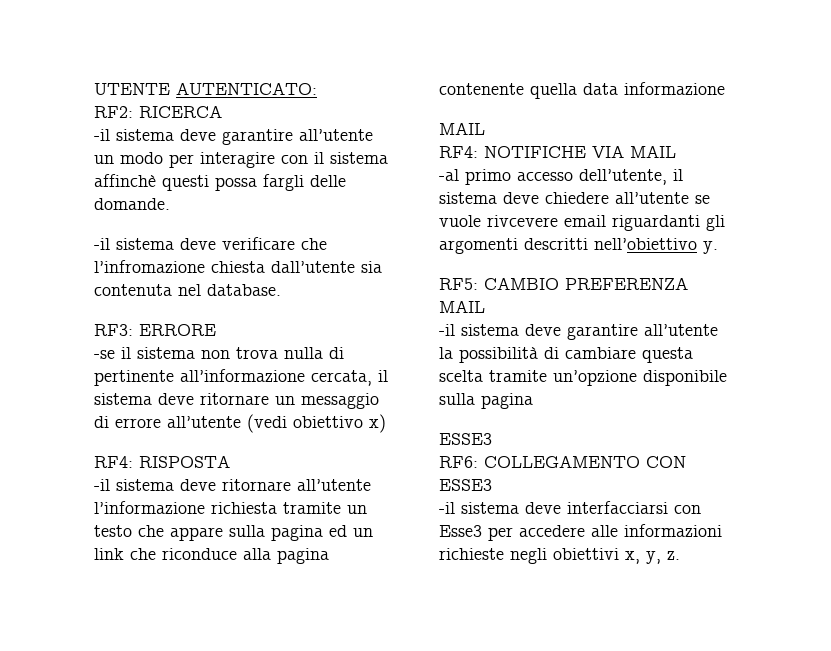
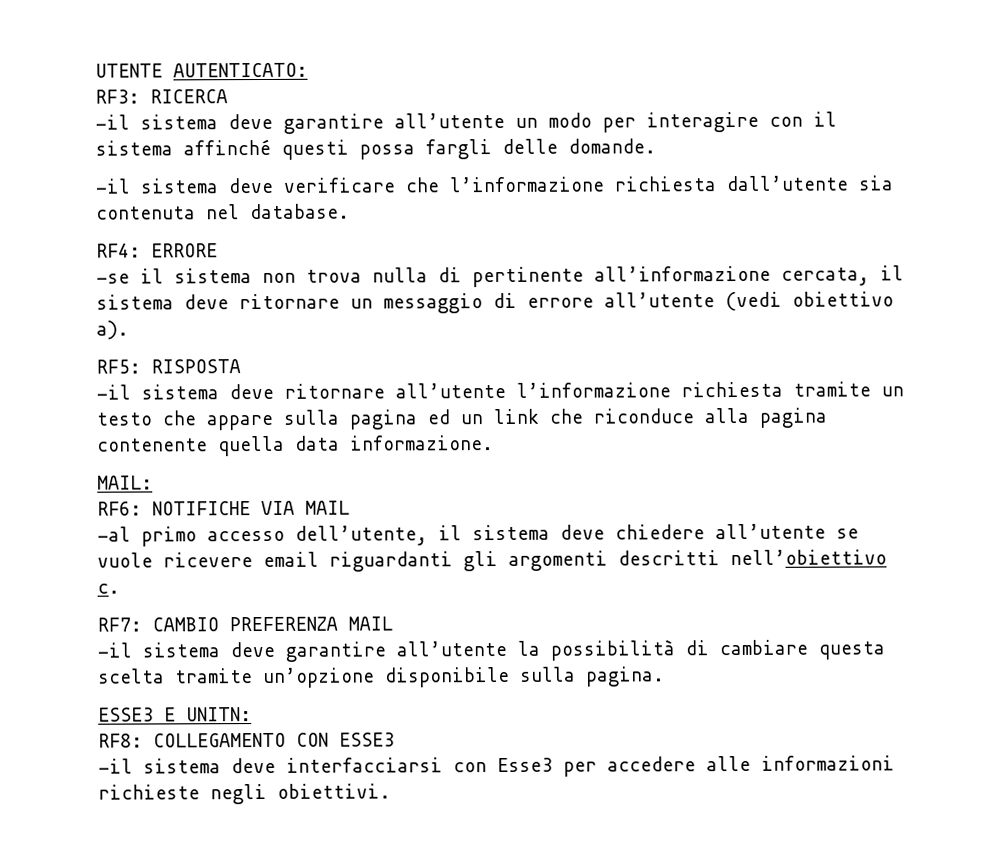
- RF2: RICERCA
+ RF3: RICERCA
- -il sistema deve garantire all’utente un modo per interagire con il sistema affinchè questi possa fargli delle domande.
+ -il sistema deve garantire all’utente un modo per interagire con il sistema affinché questi possa fargli delle domande.
- -il sistema deve verificare che l’infromazione chiesta dall’utente sia contenuta nel database.
+ -il sistema deve verificare che l’informazione richiesta dall’utente sia contenuta nel database.
- RF3: ERRORE
+ RF4: ERRORE
- -se il sistema non trova nulla di pertinente all’informazione cercata, il sistema deve ritornare un messaggio di errore all’utente (vedi obiettivo x)
- RF4: RISPOSTA
+ -se il sistema non trova nulla di pertinente all’informazione cercata, il sistema deve ritornare un messaggio di errore all’utente (vedi obiettivo a).
+ RF5: RISPOSTA
- -il sistema deve ritornare all’utente l’informazione richiesta tramite un testo che appare sulla pagina ed un link che riconduce alla pagina contenente quella data informazione
- MAIL
- RF4: NOTIFICHE VIA MAIL
+ -il sistema deve ritornare all’utente l’informazione richiesta tramite un testo che appare sulla pagina ed un link che riconduce alla pagina contenente quella data informazione.
+ MAIL:
+ RF6: NOTIFICHE VIA MAIL
- -al primo accesso dell’utente, il sistema deve chiedere all’utente se vuole rivcevere email riguardanti gli argomenti descritti nell’obiettivo y.
- RF5: CAMBIO PREFERENZA MAIL
+ -al primo accesso dell’utente, il sistema deve chiedere all’utente se vuole ricevere email riguardanti gli argomenti descritti nell’obiettivo c.
+ RF7: CAMBIO PREFERENZA MAIL
- -il sistema deve garantire all’utente la possibilità di cambiare questa scelta tramite un’opzione disponibile sulla pagina
- ESSE3
- RF6: COLLEGAMENTO CON ESSE3
+ -il sistema deve garantire all’utente la possibilità di cambiare questa scelta tramite un’opzione disponibile sulla pagina.
+ ESSE3 E UNITN:
+ RF8: COLLEGAMENTO CON ESSE3
- -il sistema deve interfacciarsi con Esse3 per accedere alle informazioni richieste negli obiettivi x, y, z.
+ -il sistema deve interfacciarsi con Esse3 per accedere alle informazioni richieste negli obiettivi.

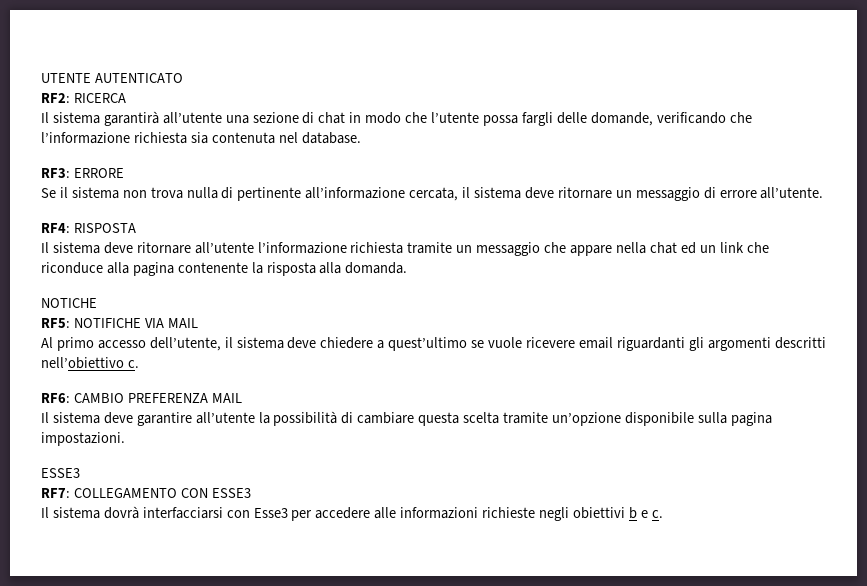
- UTENTE AUTENTICATO:
- RF3: RICERCA
+ UTENTE AUTENTICATO
+ RF2: RICERCA
- -il sistema deve garantire all’utente un modo per interagire con il sistema affinché questi possa fargli delle domande.
- -il sistema deve verificare che l’informazione richiesta dall’utente sia contenuta nel database.
+ Il sistema garantirà all’utente una sezione di chat in modo che l’utente possa fargli delle domande, verificando che l’informazione richiesta sia contenuta nel database.
- RF4: ERRORE
+ RF3: ERRORE
- -se il sistema non trova nulla di pertinente all’informazione cercata, il sistema deve ritornare un messaggio di errore all’utente (vedi obiettivo a).
- RF5: RISPOSTA
+ Se il sistema non trova nulla di pertinente all’informazione cercata, il sistema deve ritornare un messaggio di errore all’utente.
+ RF4: RISPOSTA
- -il sistema deve ritornare all’utente l’informazione richiesta tramite un testo che appare sulla pagina ed un link che riconduce alla pagina contenente quella data informazione.
- MAIL:
- RF6: NOTIFICHE VIA MAIL
+ Il sistema deve ritornare all’utente l’informazione richiesta tramite un messaggio che appare nella chat ed un link che riconduce alla pagina contenente la risposta alla domanda.
+ NOTICHE
+ RF5: NOTIFICHE VIA MAIL
- -al primo accesso dell’utente, il sistema deve chiedere all’utente se vuole ricevere email riguardanti gli argomenti descritti nell’obiettivo c.
+ Al primo accesso dell’utente, il sistema deve chiedere a quest’ultimo se vuole ricevere email riguardanti gli argomenti descritti nell’obiettivo c.
- RF7: CAMBIO PREFERENZA MAIL
+ RF6: CAMBIO PREFERENZA MAIL
- -il sistema deve garantire all’utente la possibilità di cambiare questa scelta tramite un’opzione disponibile sulla pagina.
- ESSE3 E UNITN:
- RF8: COLLEGAMENTO CON ESSE3
+ Il sistema deve garantire all’utente la possibilità di cambiare questa scelta tramite un’opzione disponibile sulla pagina impostazioni.
+ ESSE3
+ RF7: COLLEGAMENTO CON ESSE3
- -il sistema deve interfacciarsi con Esse3 per accedere alle informazioni richieste negli obiettivi.
+ Il sistema dovrà interfacciarsi con Esse3 per accedere alle informazioni richieste negli obiettivi b e c.

